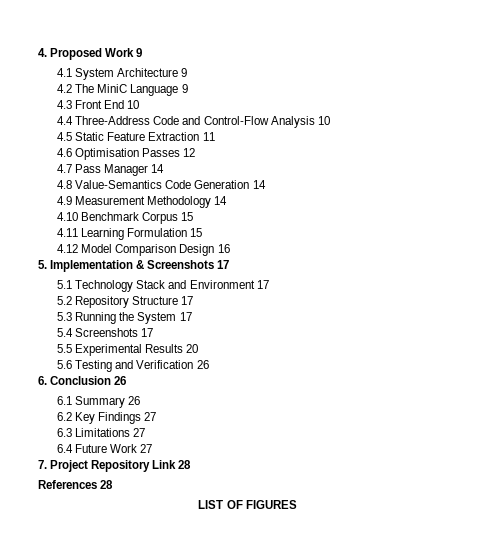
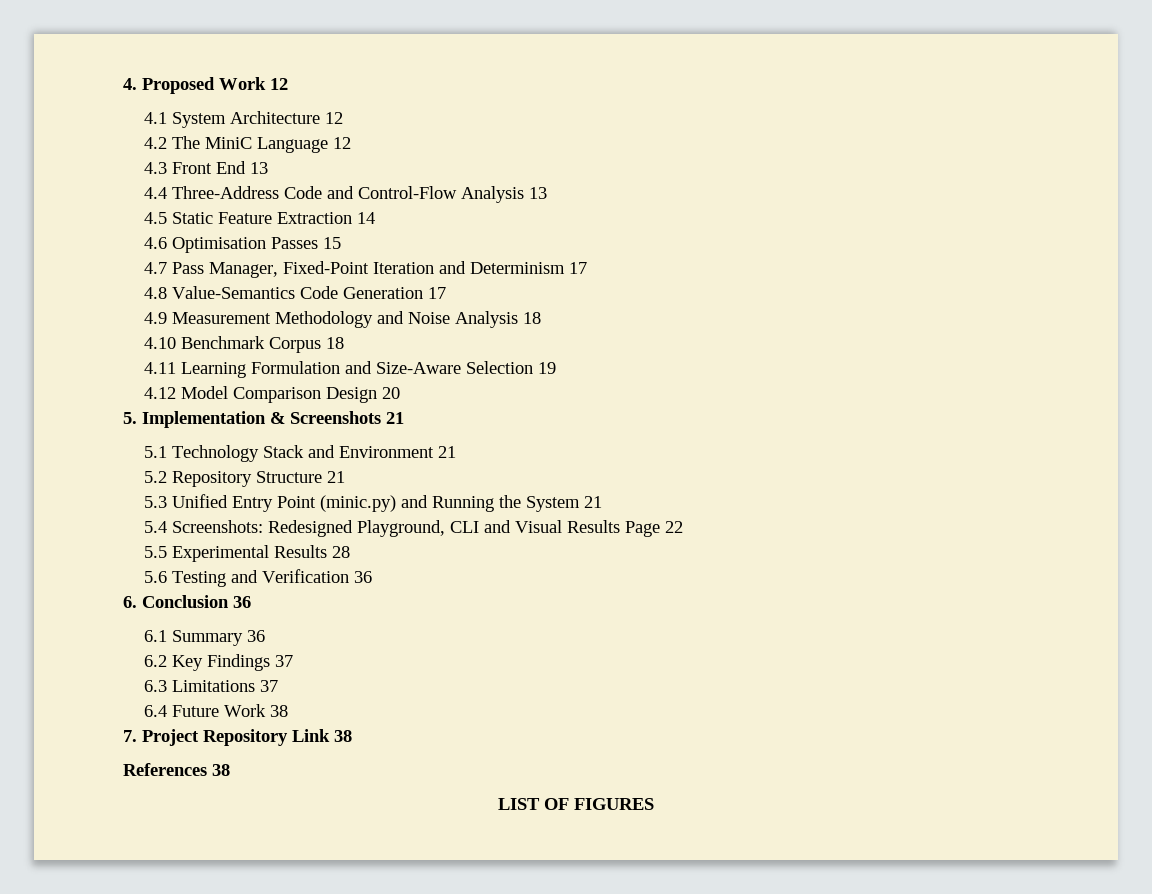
- 4. Proposed Work 9
+ 4. Proposed Work 12
- 4.1 System Architecture 9
+ 4.1 System Architecture 12
- 4.2 The MiniC Language 9
+ 4.2 The MiniC Language 12
- 4.3 Front End 10
+ 4.3 Front End 13
- 4.4 Three-Address Code and Control-Flow Analysis 10
+ 4.4 Three-Address Code and Control-Flow Analysis 13
- 4.5 Static Feature Extraction 11
+ 4.5 Static Feature Extraction 14
- 4.6 Optimisation Passes 12
+ 4.6 Optimisation Passes 15
- 4.7 Pass Manager 14
+ 4.7 Pass Manager, Fixed-Point Iteration and Determinism 17
- 4.8 Value-Semantics Code Generation 14
+ 4.8 Value-Semantics Code Generation 17
- 4.9 Measurement Methodology 14
+ 4.9 Measurement Methodology and Noise Analysis 18
- 4.10 Benchmark Corpus 15
+ 4.10 Benchmark Corpus 18
- 4.11 Learning Formulation 15
+ 4.11 Learning Formulation and Size-Aware Selection 19
- 4.12 Model Comparison Design 16
+ 4.12 Model Comparison Design 20
- 5. Implementation & Screenshots 17
+ 5. Implementation & Screenshots 21
- 5.1 Technology Stack and Environment 17
+ 5.1 Technology Stack and Environment 21
- 5.2 Repository Structure 17
+ 5.2 Repository Structure 21
- 5.3 Running the System 17
+ 5.3 Unified Entry Point (minic.py) and Running the System 21
- 5.4 Screenshots 17
+ 5.4 Screenshots: Redesigned Playground, CLI and Visual Results Page 22
- 5.5 Experimental Results 20
+ 5.5 Experimental Results 28
- 5.6 Testing and Verification 26
+ 5.6 Testing and Verification 36
- 6. Conclusion 26
+ 6. Conclusion 36
- 6.1 Summary 26
+ 6.1 Summary 36
- 6.2 Key Findings 27
+ 6.2 Key Findings 37
- 6.3 Limitations 27
+ 6.3 Limitations 37
- 6.4 Future Work 27
+ 6.4 Future Work 38
- 7. Project Repository Link 28
+ 7. Project Repository Link 38
- References 28
+ References 38

